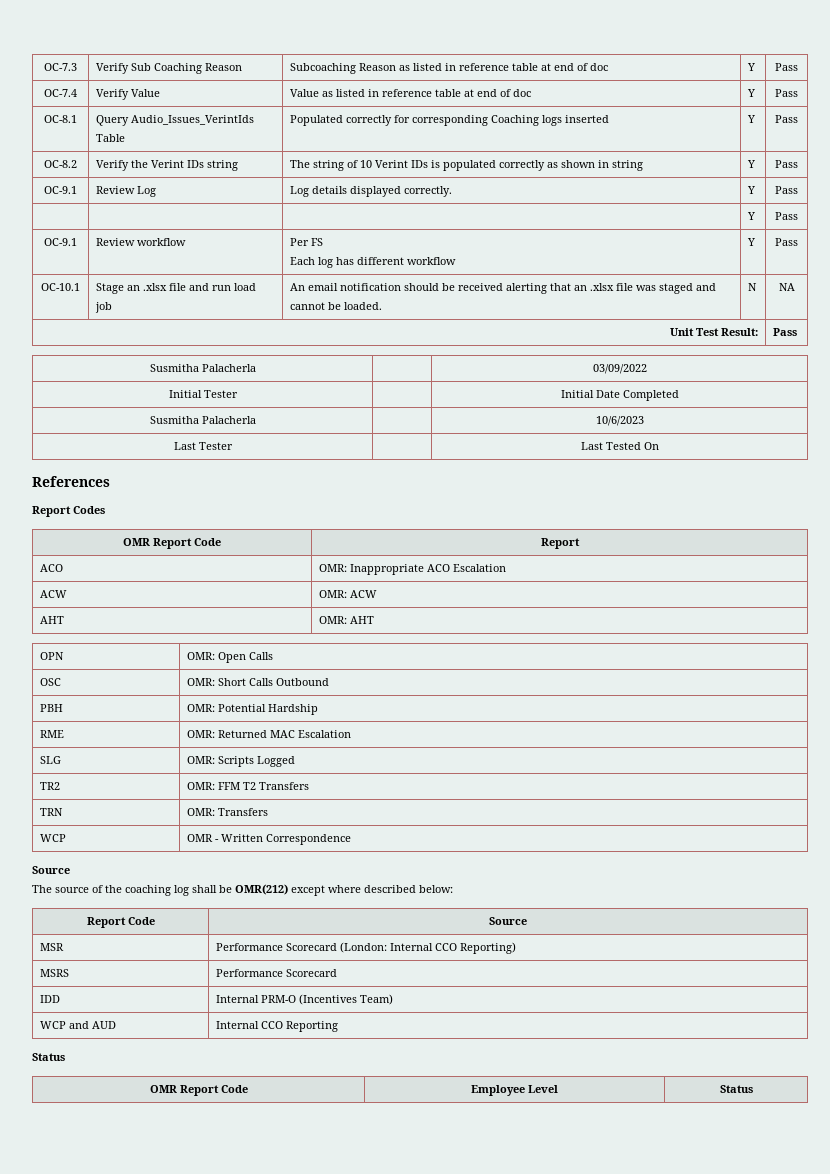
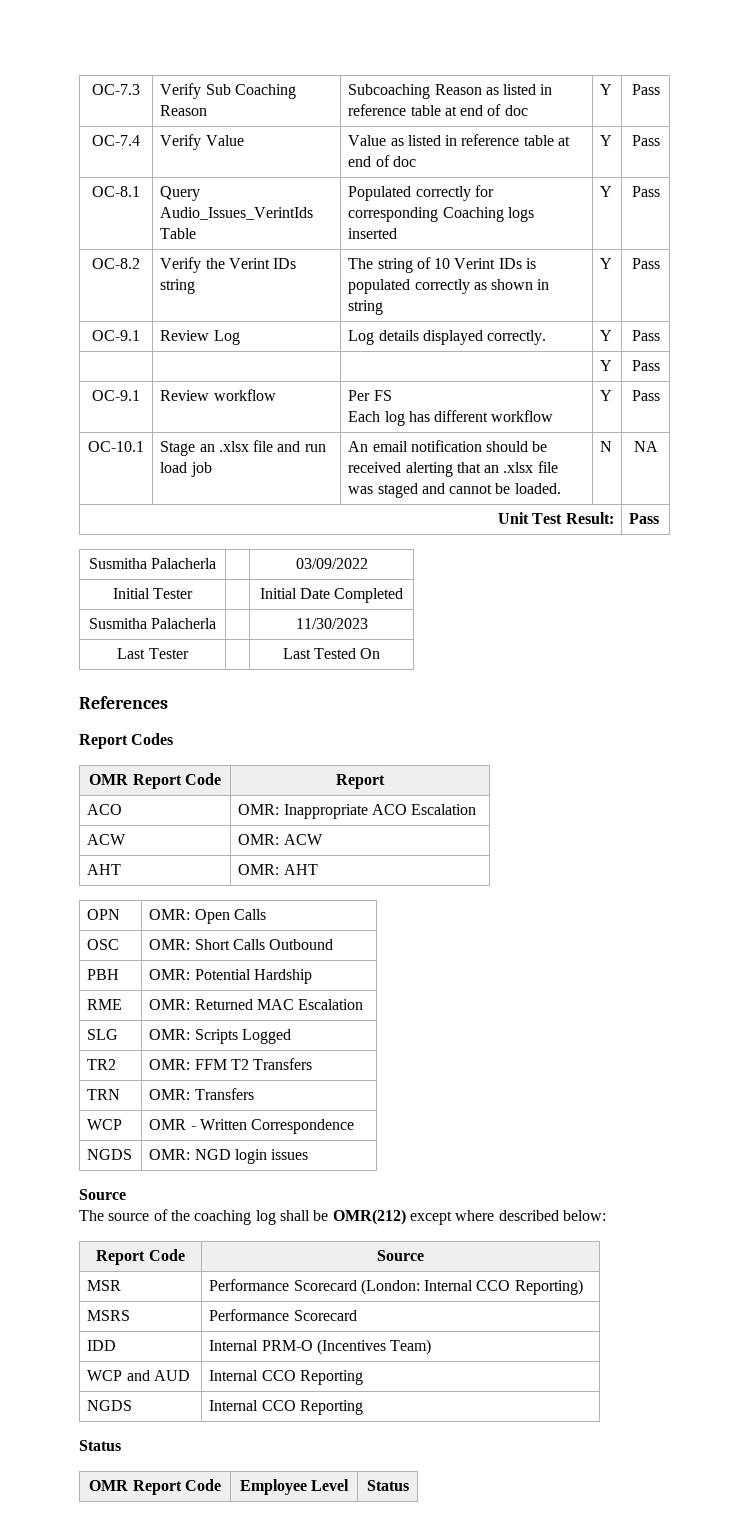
- Susmitha Palacherla | | 10/6/2023
+ Susmitha Palacherla | | 11/30/2023
+ NGDS | OMR: NGD login issues
+ NGDS | Internal CCO Reporting

